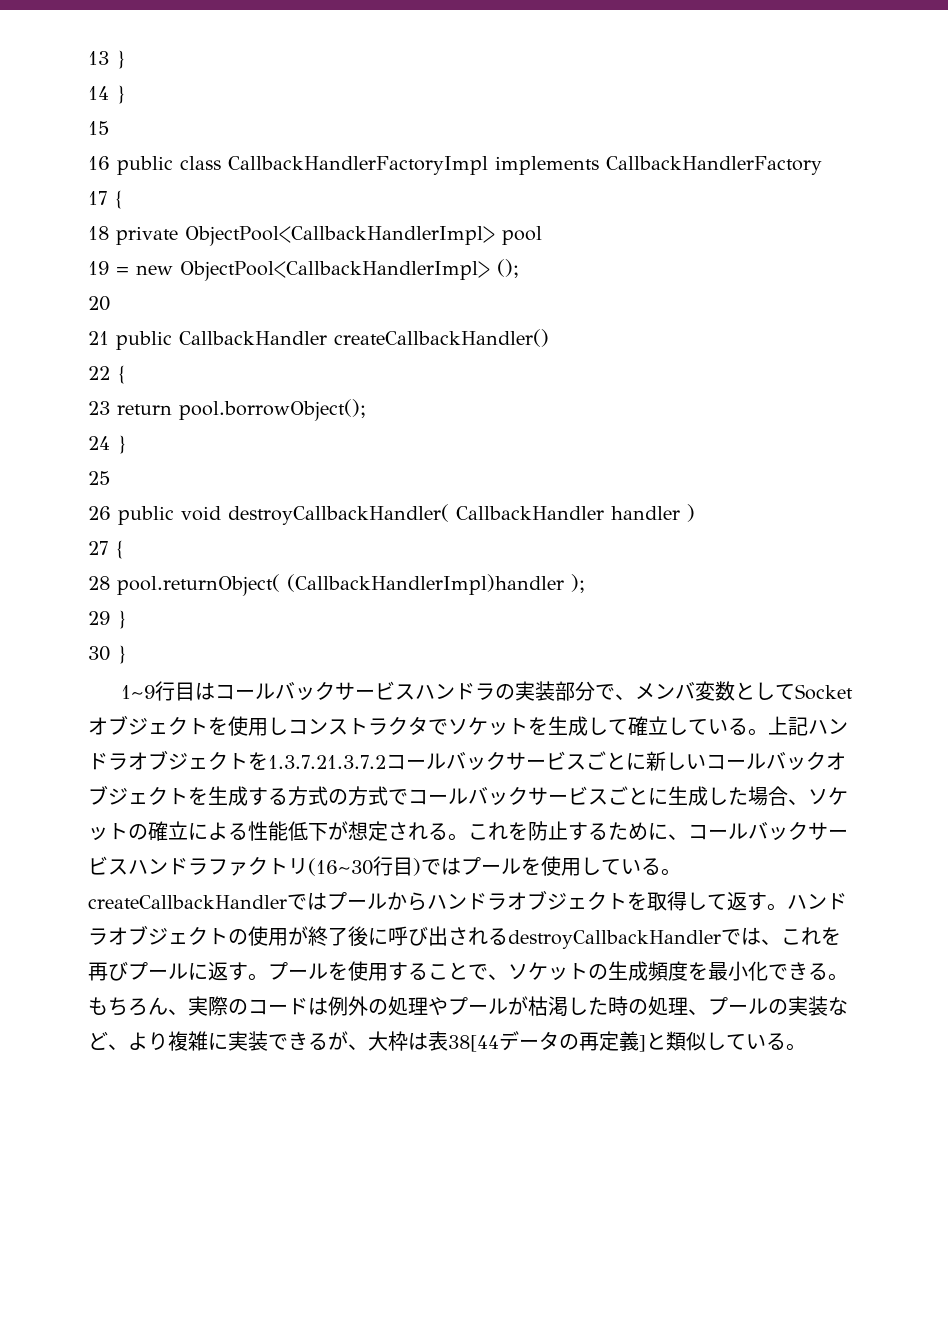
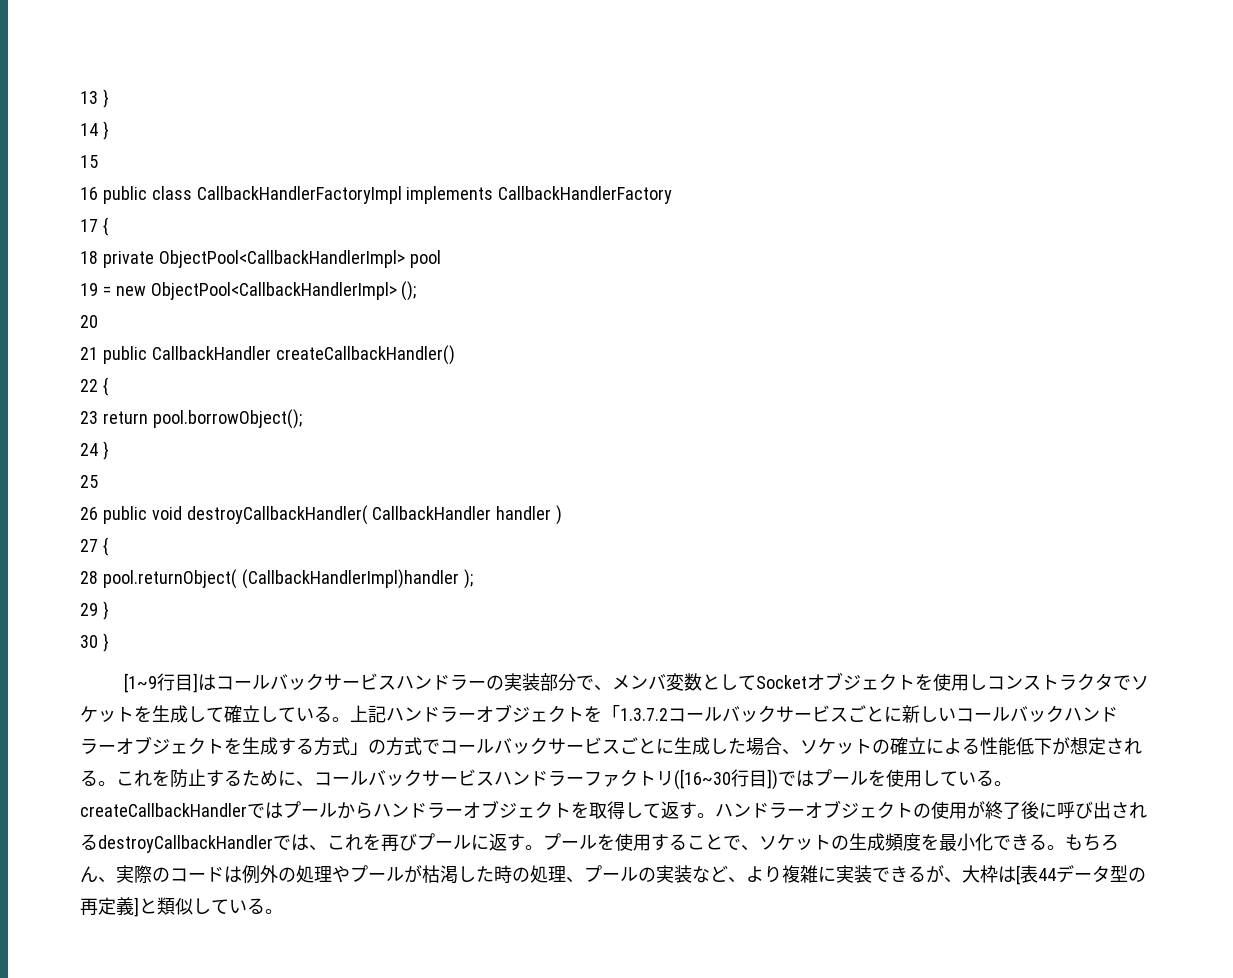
- 1~9行目はコールバックサービスハンドラの実装部分で、メンバ変数としてSocketオブジェクトを使用しコンストラクタでソケットを生成して確立している。
+ [1~9行目]はコールバックサービスハンドラーの実装部分で、メンバ変数としてSocketオブジェクトを使用しコンストラクタでソケットを生成して確立している。
- 上記ハンドラオブジェクトを1.3.7.21.3.7.2コールバックサービスごとに新しいコールバックオブジェクトを生成する方式の方式でコールバックサービスごとに生成した場合、ソケットの確立による性能低下が想定される。
+ 上記ハンドラーオブジェクトを「1.3.7.2コールバックサービスごとに新しいコールバックハンドラーオブジェクトを生成する方式」の方式でコールバックサービスごとに生成した場合、ソケットの確立による性能低下が想定される。
- これを防止するために、コールバックサービスハンドラファクトリ(16~30行目)ではプールを使用している。createCallbackHandlerではプールからハンドラオブジェクトを取得して返す。
+ これを防止するために、コールバックサービスハンドラーファクトリ([16~30行目])ではプールを使用している。createCallbackHandlerではプールからハンドラーオブジェクトを取得して返す。
- ハンドラオブジェクトの使用が終了後に呼び出されるdestroyCallbackHandlerでは、これを再びプールに返す。
+ ハンドラーオブジェクトの使用が終了後に呼び出されるdestroyCallbackHandlerでは、これを再びプールに返す。
- もちろん、実際のコードは例外の処理やプールが枯渇した時の処理、プールの実装など、より複雑に実装できるが、大枠は表38[44データの再定義]と類似している。
+ もちろん、実際のコードは例外の処理やプールが枯渇した時の処理、プールの実装など、より複雑に実装できるが、大枠は[表44データ型の再定義]と類似している。

